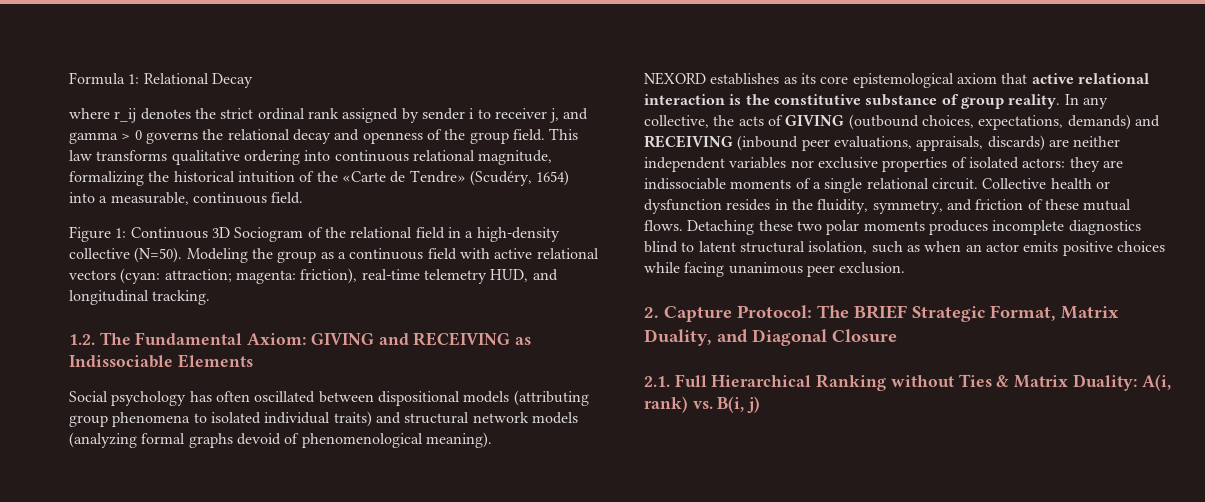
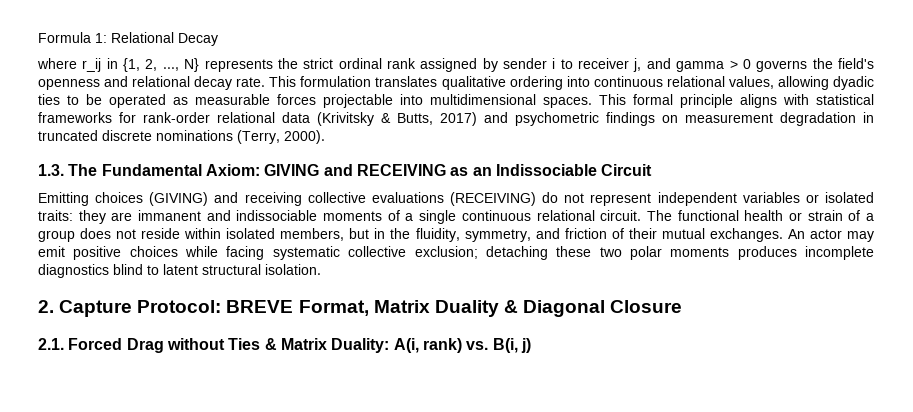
- where r_ij denotes the strict ordinal rank assigned by sender i to receiver j, and gamma > 0 governs the relational decay and openness of the group field. This law transforms qualitative ordering into continuous relational magnitude, formalizing the historical intuition of the «Carte de Tendre» (Scudéry, 1654) into a measurable, continuous field.
- Figure 1: Continuous 3D Sociogram of the relational field in a high-density collective (N=50). Modeling the group as a continuous field with active relational vectors (cyan: attraction; magenta: friction), real-time telemetry HUD, and longitudinal tracking.
- 1.2. The Fundamental Axiom: GIVING and RECEIVING as Indissociable Elements
- Social psychology has often oscillated between dispositional models (attributing group phenomena to isolated individual traits) and structural network models (analyzing formal graphs devoid of phenomenological meaning).
- NEXORD establishes as its core epistemological axiom that active relational interaction is the constitutive substance of group reality. In any collective, the acts of GIVING (outbound choices, expectations, demands) and RECEIVING (inbound peer evaluations, appraisals, discards) are neither independent variables nor exclusive properties of isolated actors: they are indissociable moments of a single relational circuit.
+ where r_ij in {1, 2, ..., N} represents the strict ordinal rank assigned by sender i to receiver j, and gamma > 0 governs the field's openness and relational decay rate. This formulation translates qualitative ordering into continuous relational values, allowing dyadic ties to be operated as measurable forces projectable into multidimensional spaces. This formal principle aligns with statistical frameworks for rank-order relational data (Krivitsky & Butts, 2017) and psychometric findings on measurement degradation in truncated discrete nominations (Terry, 2000).
+ 1.3. The Fundamental Axiom: GIVING and RECEIVING as an Indissociable Circuit
+ Emitting choices (GIVING) and receiving collective evaluations (RECEIVING) do not represent independent variables or isolated traits: they are immanent and indissociable moments of a single continuous relational circuit.
- Collective health or dysfunction resides in the fluidity, symmetry, and friction of these mutual flows. Detaching these two polar moments produces incomplete diagnostics blind to latent structural isolation, such as when an actor emits positive choices while facing unanimous peer exclusion.
- 2. Capture Protocol: The BRIEF Strategic Format, Matrix Duality, and Diagonal Closure
+ The functional health or strain of a group does not reside within isolated members, but in the fluidity, symmetry, and friction of their mutual exchanges. An actor may emit positive choices while facing systematic collective exclusion; detaching these two polar moments produces incomplete diagnostics blind to latent structural isolation.
+ 2. Capture Protocol: BREVE Format, Matrix Duality & Diagonal Closure
- 2.1. Full Hierarchical Ranking without Ties & Matrix Duality: A(i, rank) vs. B(i, j)
+ 2.1. Forced Drag without Ties & Matrix Duality: A(i, rank) vs. B(i, j)

